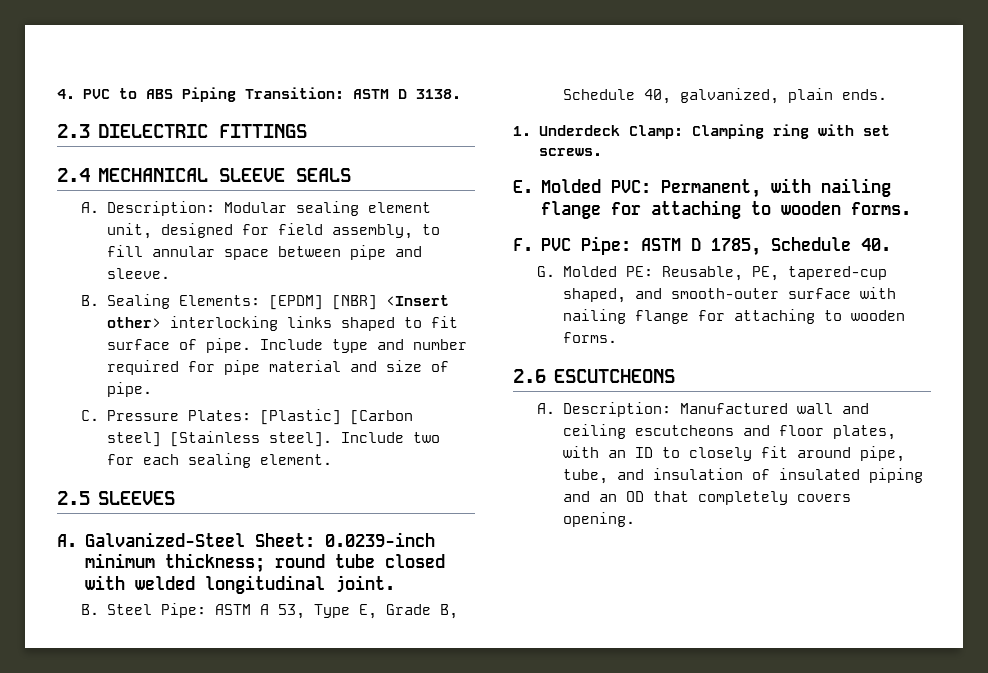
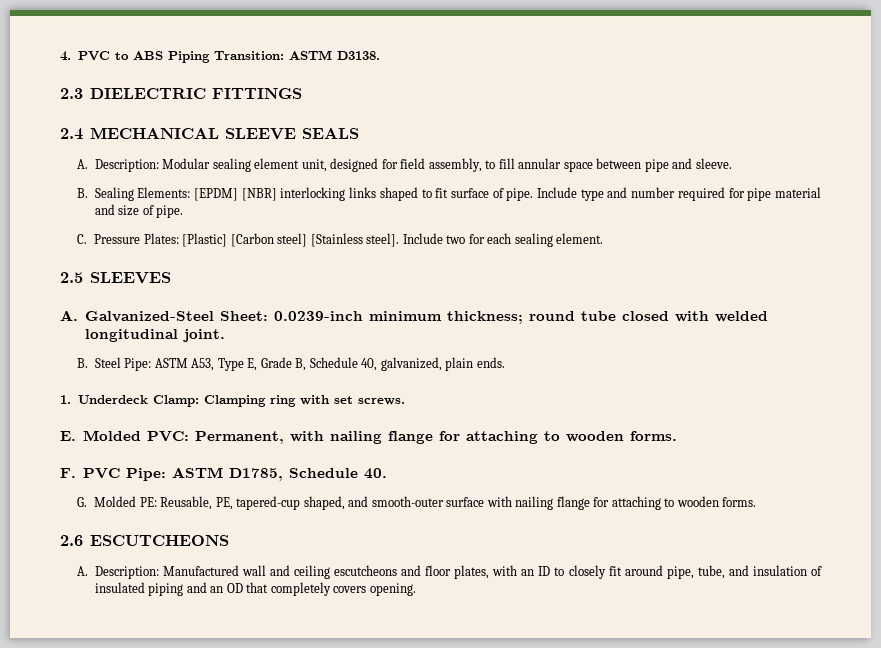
- 4. PVC to ABS Piping Transition: ASTM D 3138.
+ 4. PVC to ABS Piping Transition: ASTM D3138.
- B. Sealing Elements: [EPDM] [NBR] <Insert other> interlocking links shaped to fit surface of pipe.
+ B. Sealing Elements: [EPDM] [NBR] interlocking links shaped to fit surface of pipe.
- B. Steel Pipe: ASTM A 53, Type E, Grade B, Schedule 40, galvanized, plain ends.
+ B. Steel Pipe: ASTM A53, Type E, Grade B, Schedule 40, galvanized, plain ends.
- F. PVC Pipe: ASTM D 1785, Schedule 40.
+ F. PVC Pipe: ASTM D1785, Schedule 40.

